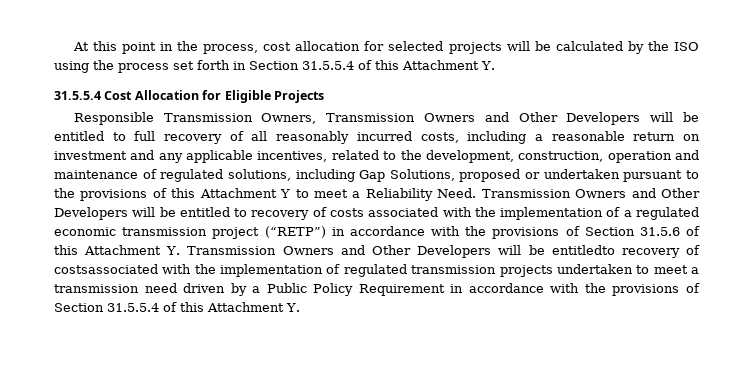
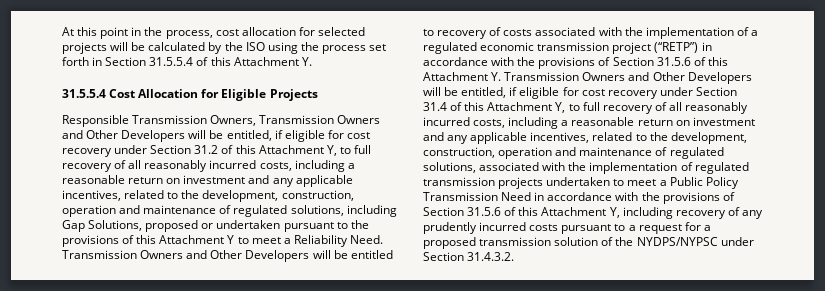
- Responsible Transmission Owners, Transmission Owners and Other Developers will be entitled to full recovery of all reasonably incurred costs, including a reasonable return on investment and any applicable incentives, related to the development, construction, operation and maintenance of regulated solutions, including Gap Solutions, proposed or undertaken pursuant to the provisions of this Attachment Y to meet a Reliability Need.
+ Responsible Transmission Owners, Transmission Owners and Other Developers will be entitled, if eligible for cost recovery under Section 31.2 of this Attachment Y, to full recovery of all reasonably incurred costs, including a reasonable return on investment and any applicable incentives, related to the development, construction, operation and maintenance of regulated solutions, including Gap Solutions, proposed or undertaken pursuant to the provisions of this Attachment Y to meet a Reliability Need.
- Transmission Owners and Other Developers will be entitled to recovery of costs associated with the implementation of a regulated economic transmission project (“RETP”) in accordance with the provisions of Section 31.5.6 of this Attachment Y. Transmission Owners and Other Developers will be entitledto recovery of costsassociated with the implementation of regulated transmission projects undertaken to meet a transmission need driven by a Public Policy Requirement in accordance with the provisions of Section 31.5.5.4 of this Attachment Y.
+ Transmission Owners and Other Developers will be entitled to recovery of costs associated with the implementation of a regulated economic transmission project (“RETP”) in accordance with the provisions of Section 31.5.6 of this Attachment Y. Transmission Owners and Other Developers will be entitled, if eligible for cost recovery under Section 31.4 of this Attachment Y, to full recovery of all reasonably incurred costs, including a reasonable return on investment and any applicable incentives, related to the development, construction, operation and maintenance of regulated solutions, associated with the implementation of regulated transmission projects undertaken to meet a Public Policy Transmission Need in accordance with the provisions of Section 31.5.6 of this Attachment Y, including recovery of any prudently incurred costs pursuant to a request for a proposed transmission solution of the NYDPS/NYPSC under Section 31.4.3.2.

